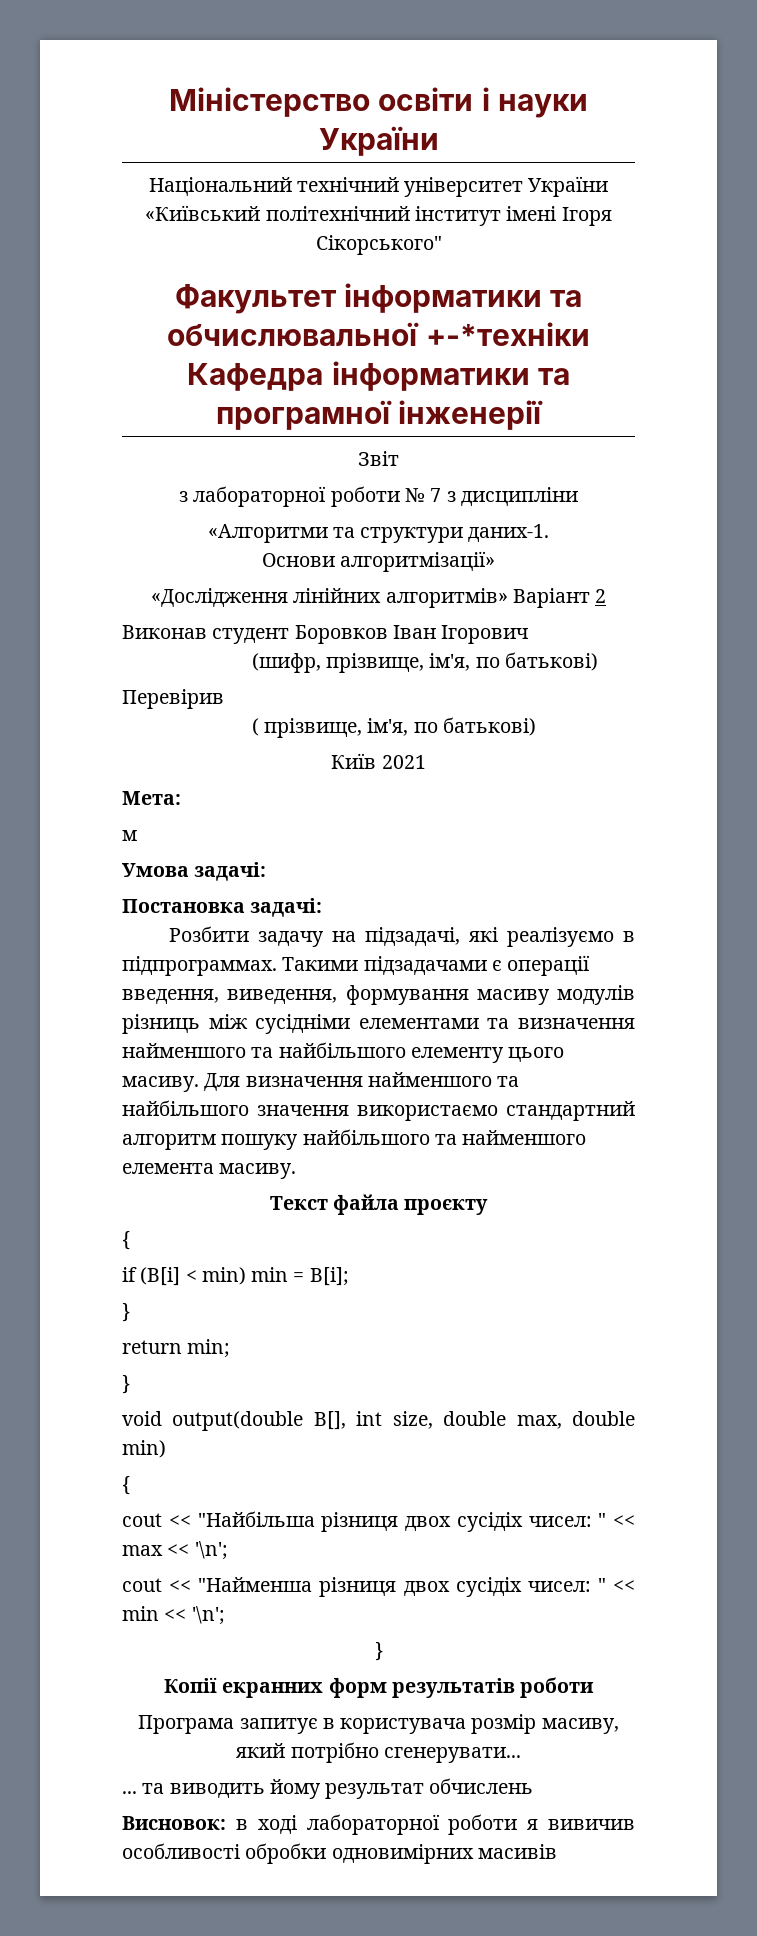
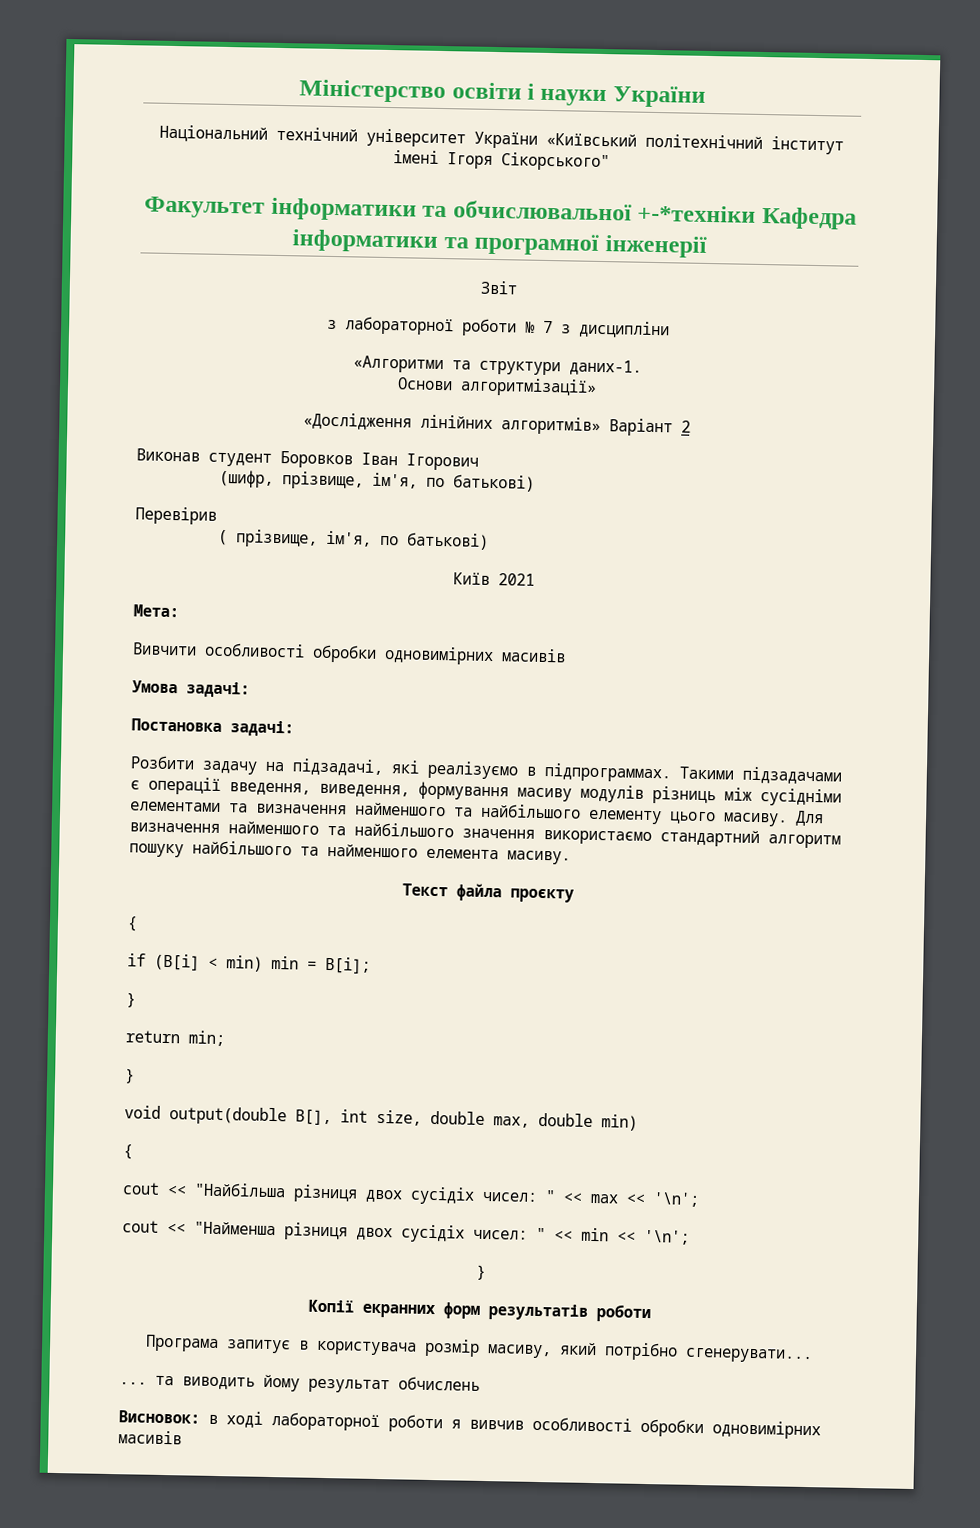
- м
+ Вивчити особливості обробки одновимірних масивів
- Висновок: в ході лабораторної роботи я вивичив особливості обробки одновимірних масивів
+ Висновок: в ході лабораторної роботи я вивчив особливості обробки одновимірних масивів

